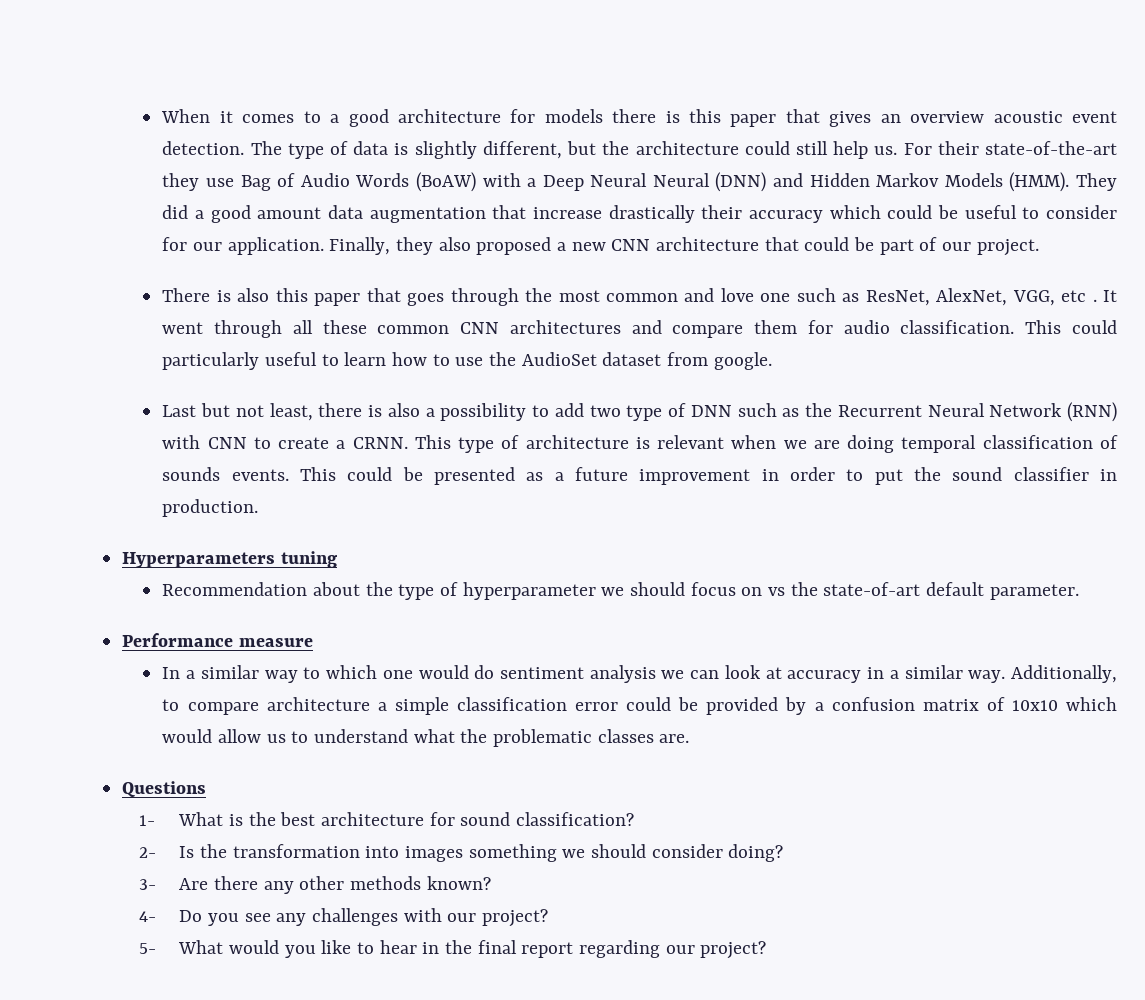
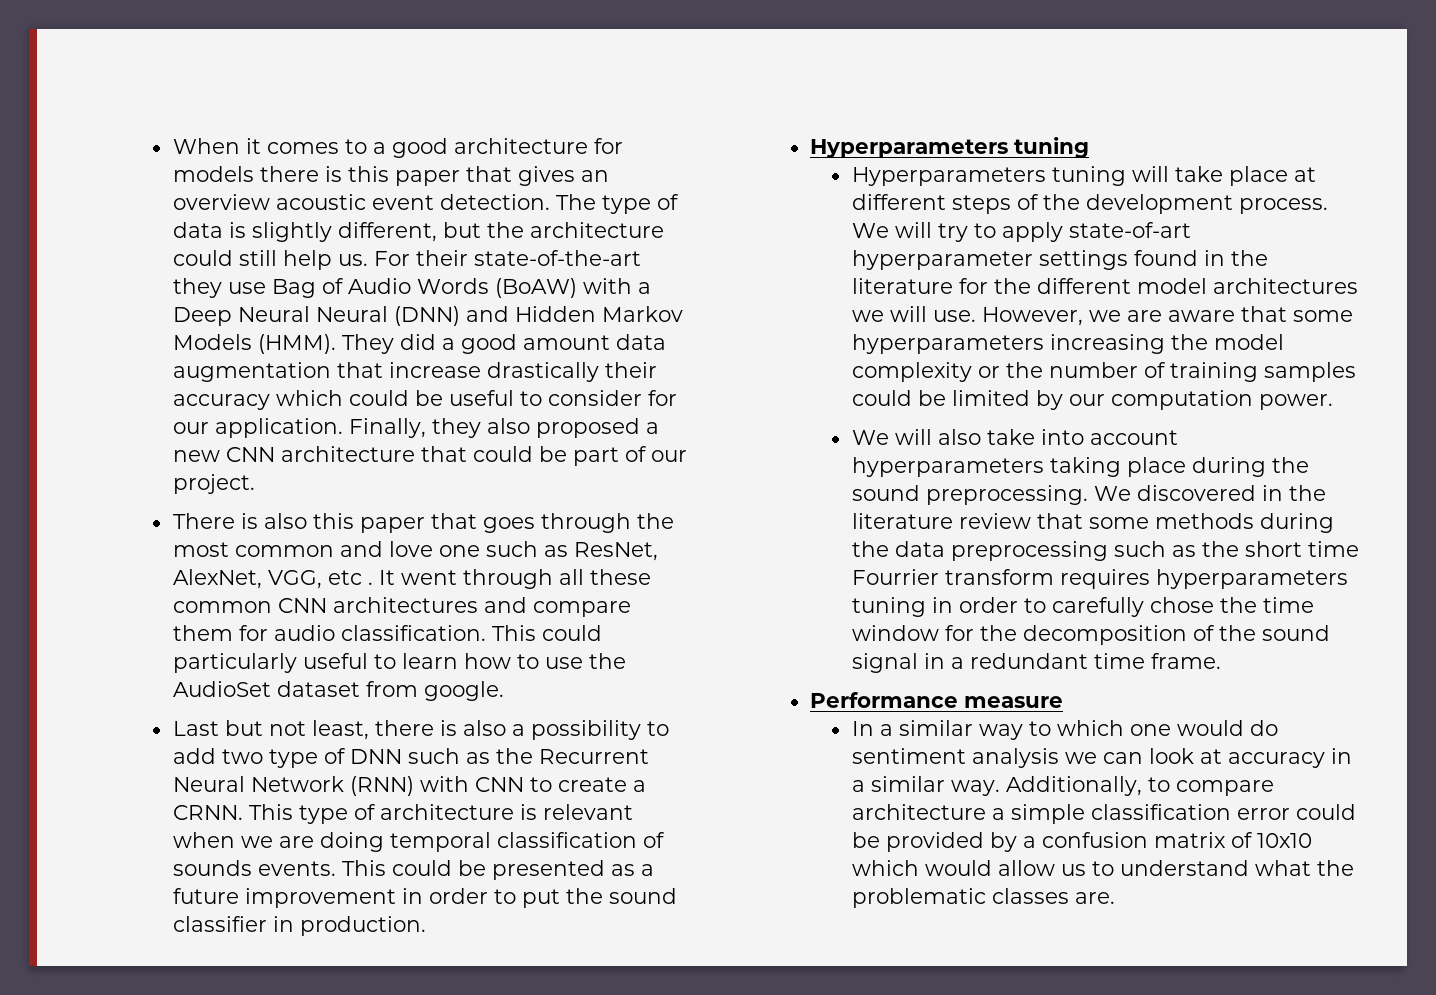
- Recommendation about the type of hyperparameter we should focus on vs the state-of-art default parameter.
+ Hyperparameters tuning will take place at different steps of the development process. We will try to apply state-of-art hyperparameter settings found in the literature for the different model architectures we will use. However, we are aware that some hyperparameters increasing the model complexity or the number of training samples could be limited by our computation power.
+ We will also take into account hyperparameters taking place during the sound preprocessing. We discovered in the literature review that some methods during the data preprocessing such as the short time Fourrier transform requires hyperparameters tuning in order to carefully chose the time window for the decomposition of the sound signal in a redundant time frame.
- Questions
- 1- What is the best architecture for sound classification?
- 2- Is the transformation into images something we should consider doing?
- 3- Are there any other methods known?
- 4- Do you see any challenges with our project?
- 5- What would you like to hear in the final report regarding our project?

